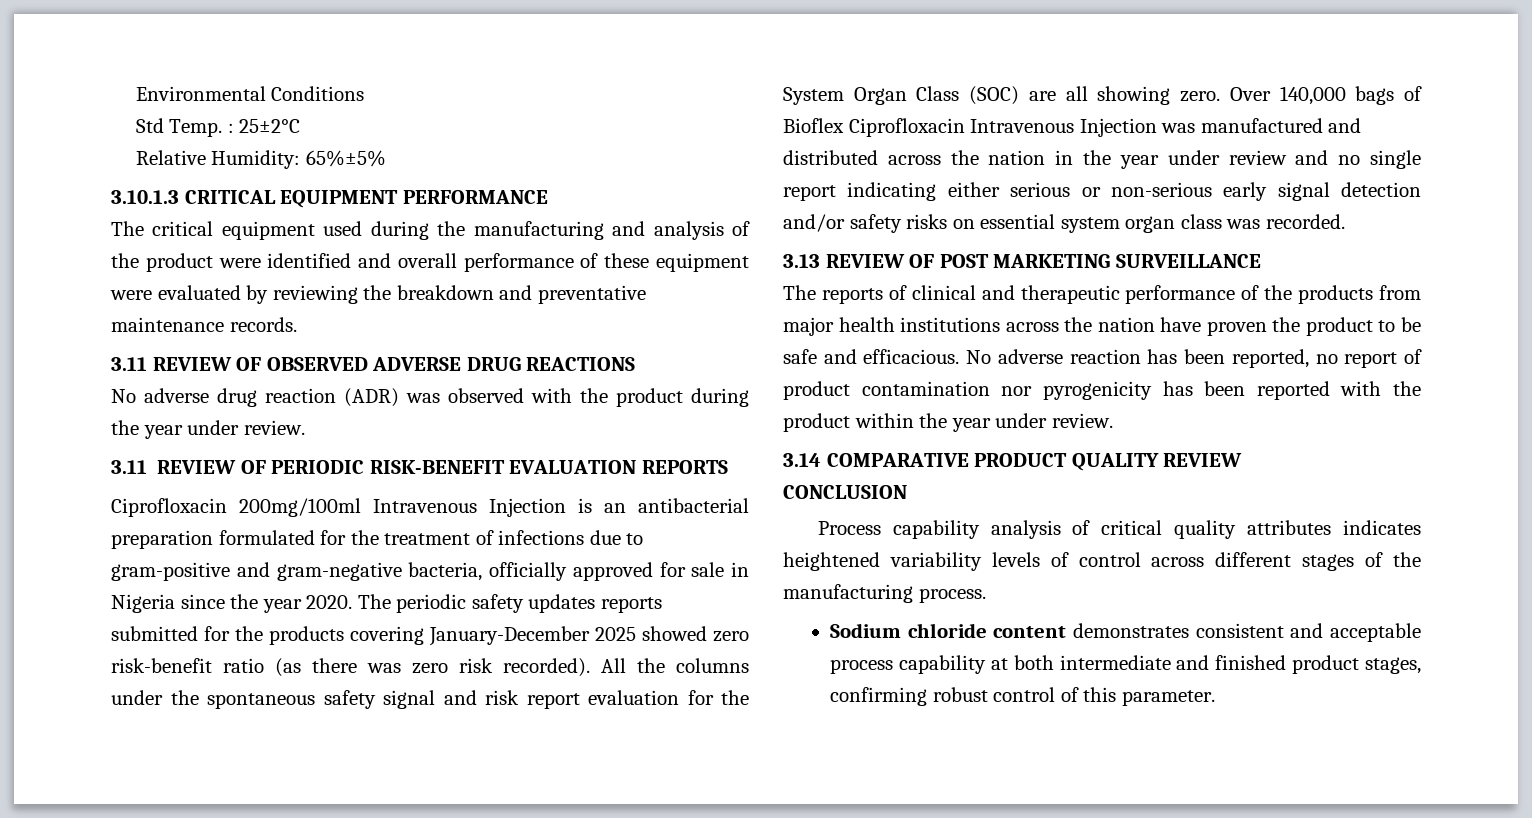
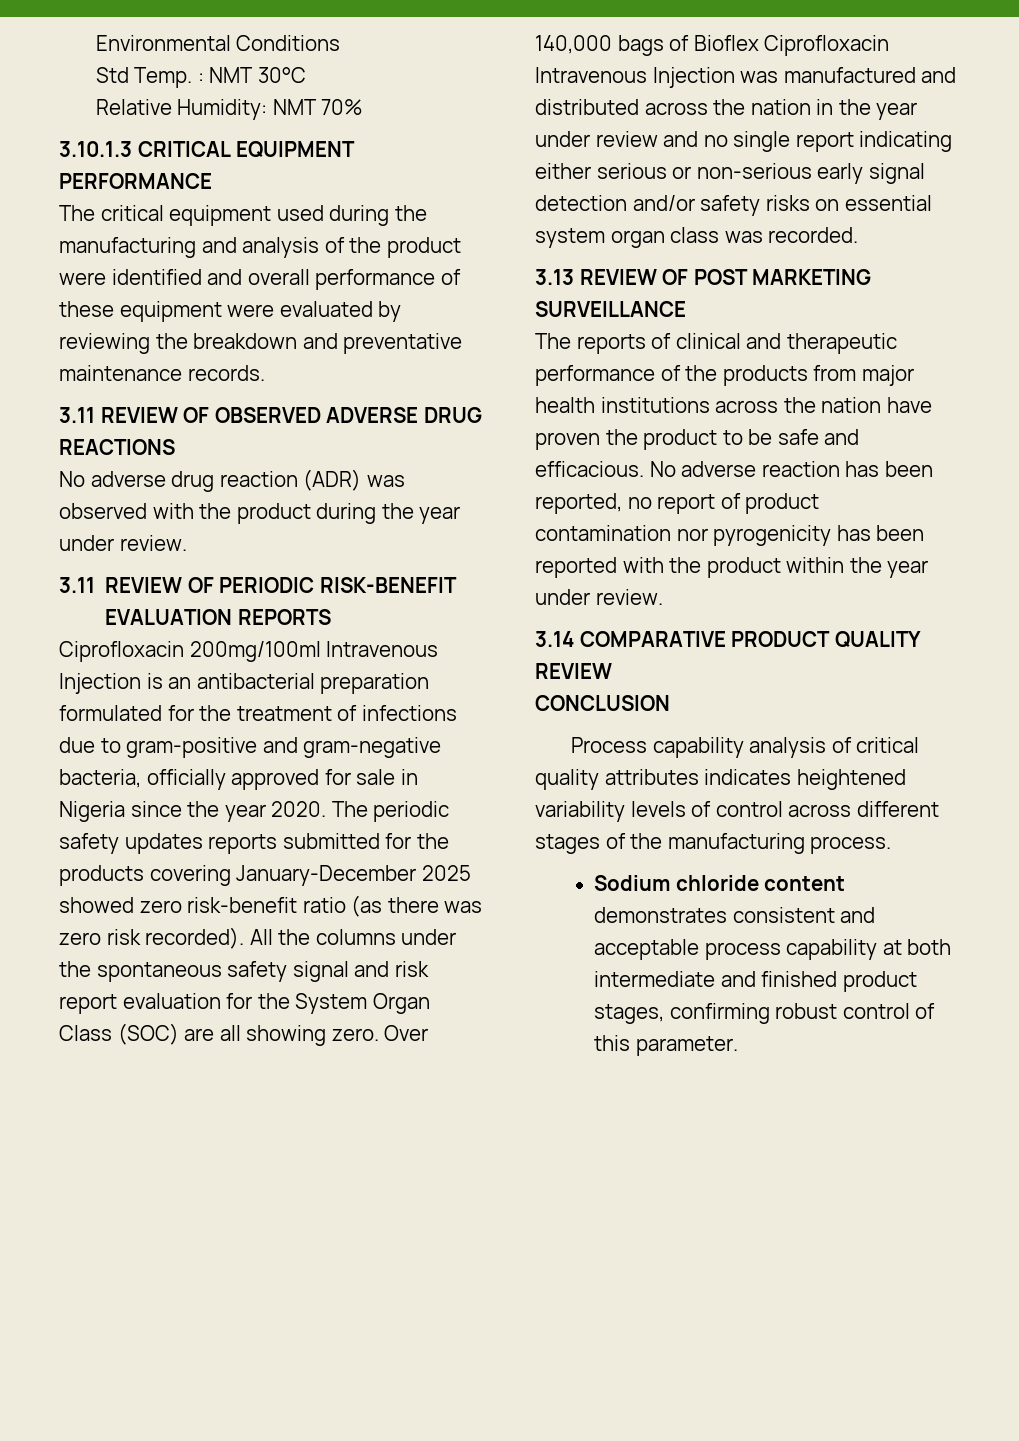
- Std Temp. : 25±2°C
+ Std Temp. : NMT 30°C
- Relative Humidity: 65%±5%
+ Relative Humidity: NMT 70%

